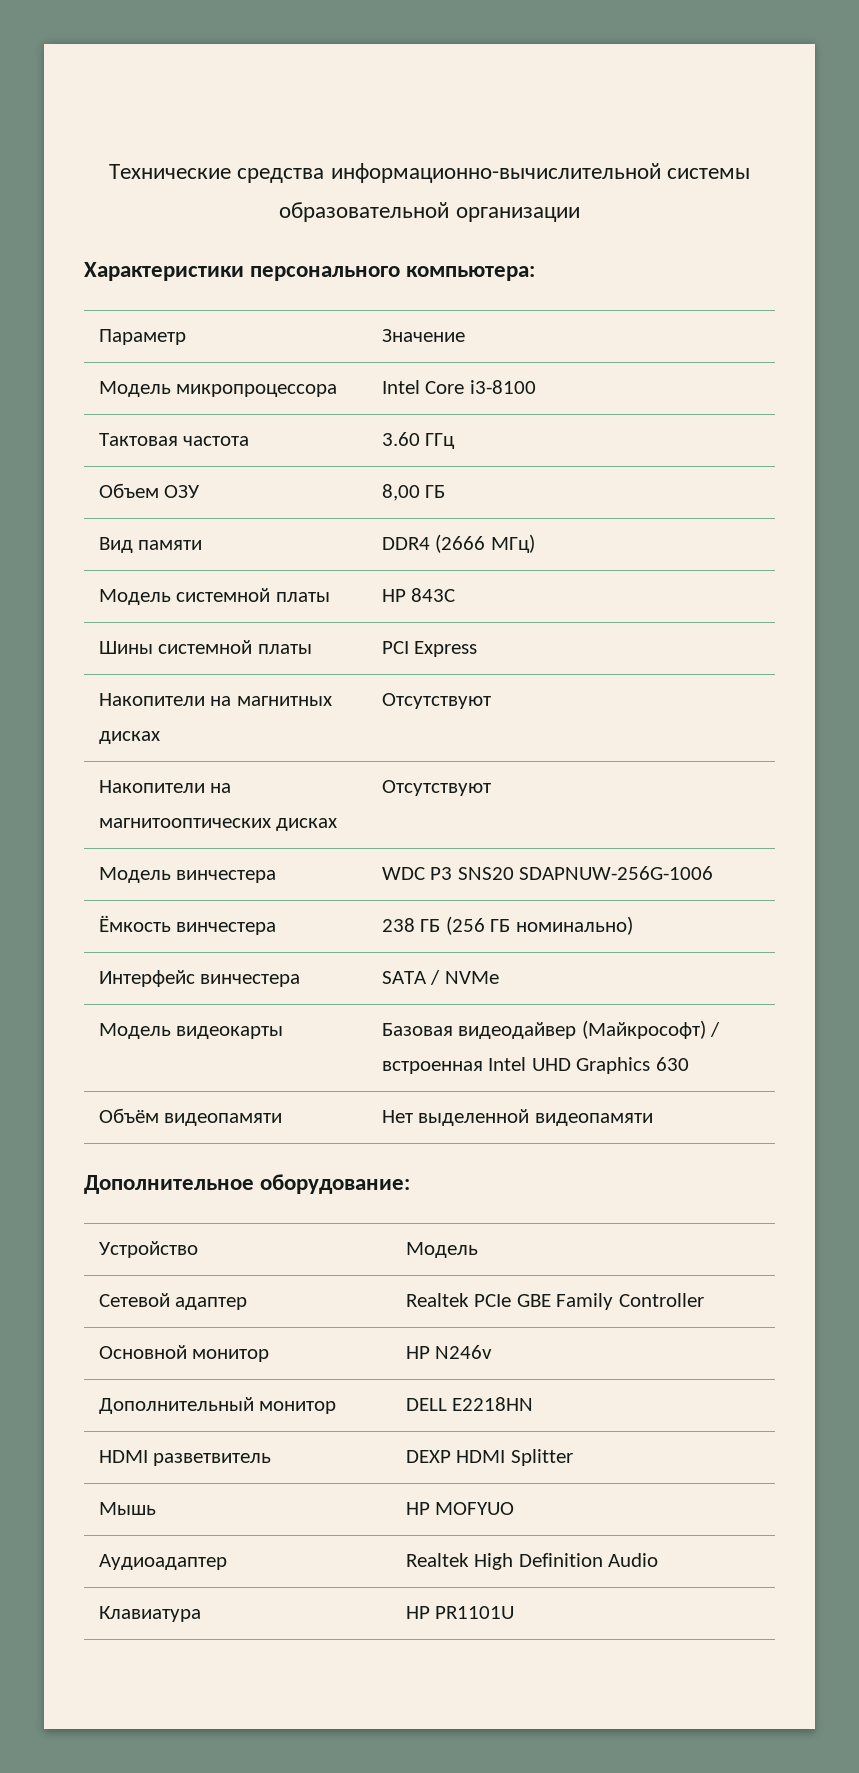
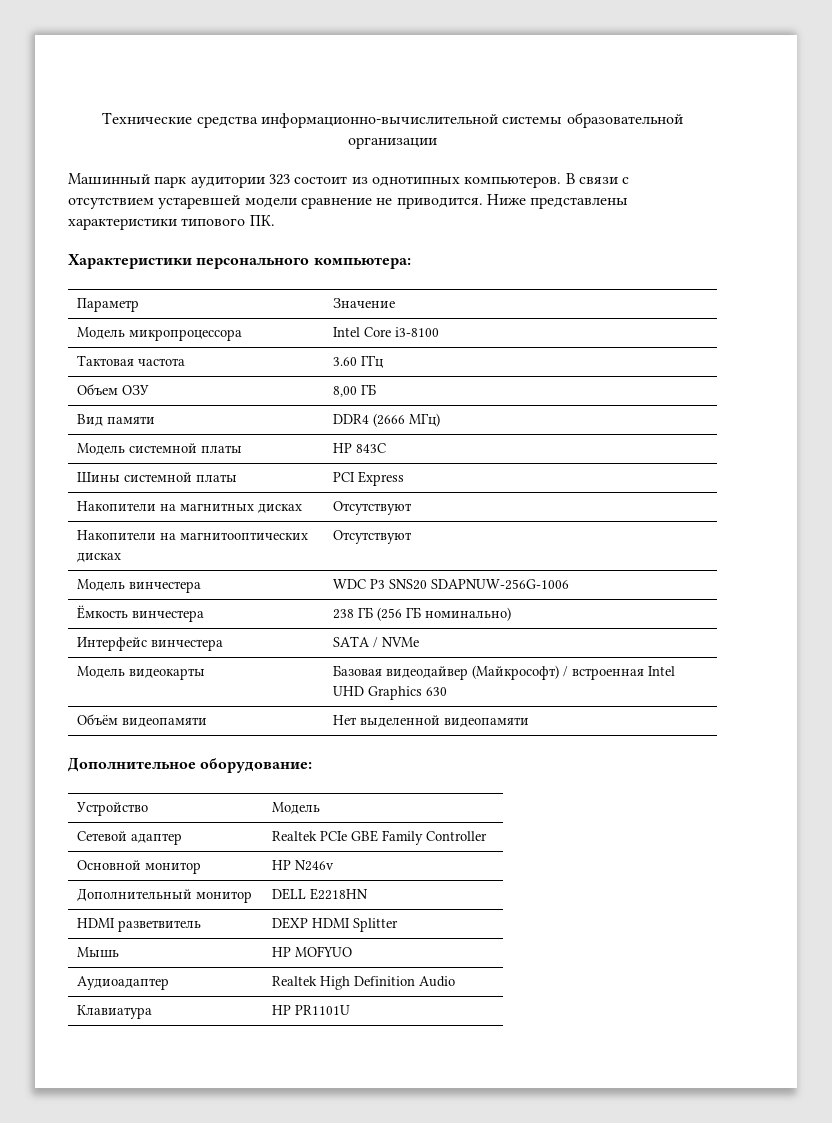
+ Машинный парк аудитории 323 состоит из однотипных компьютеров. В связи с отсутствием устаревшей модели сравнение не приводится. Ниже представлены характеристики типового ПК.

